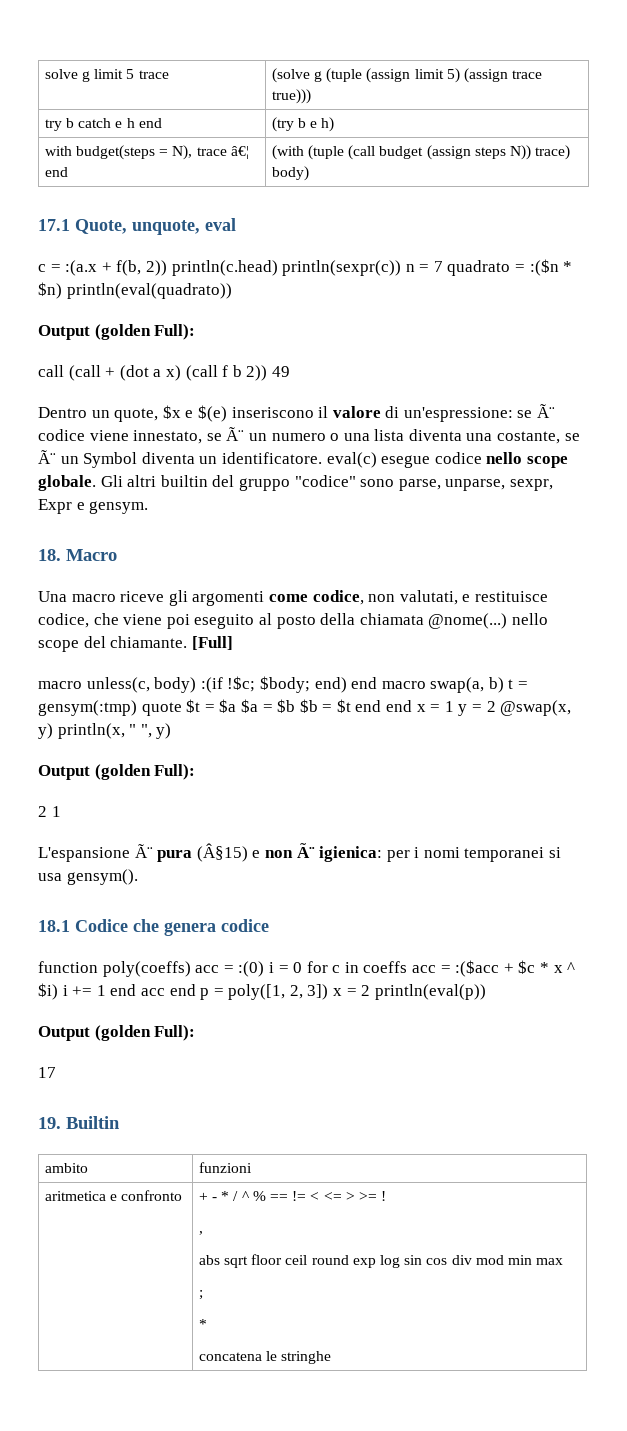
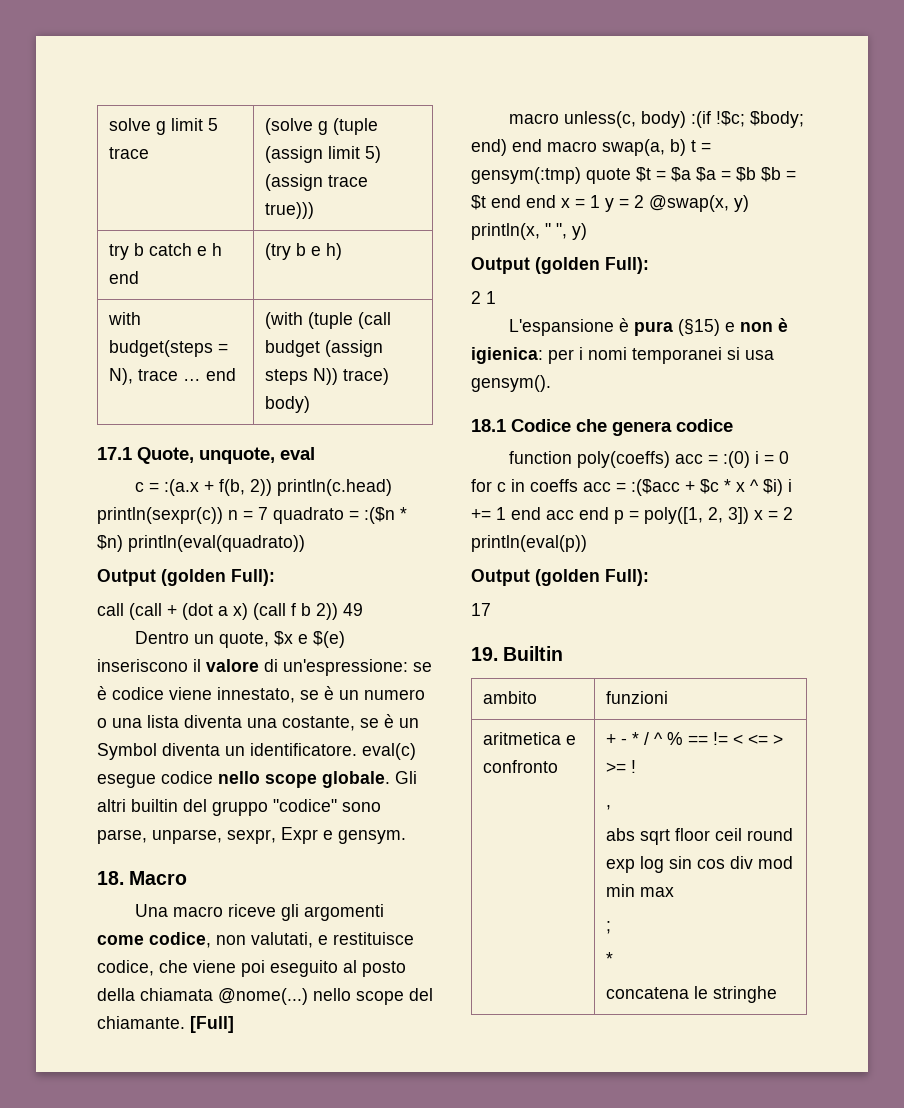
- with budget(steps = N), trace â€¦ end | (with (tuple (call budget (assign steps N)) trace) body)
+ with budget(steps = N), trace … end | (with (tuple (call budget (assign steps N)) trace) body)
- Dentro un quote, $x e $(e) inseriscono il valore di un'espressione: se Ã¨ codice viene innestato, se Ã¨ un numero o una lista diventa una costante, se Ã¨ un Symbol diventa un identificatore. eval(c) esegue codice nello scope globale.
+ Dentro un quote, $x e $(e) inseriscono il valore di un'espressione: se è codice viene innestato, se è un numero o una lista diventa una costante, se è un Symbol diventa un identificatore. eval(c) esegue codice nello scope globale.
- L'espansione Ã¨ pura (Â§15) e non Ã¨ igienica: per i nomi temporanei si usa gensym().
+ L'espansione è pura (§15) e non è igienica: per i nomi temporanei si usa gensym().

